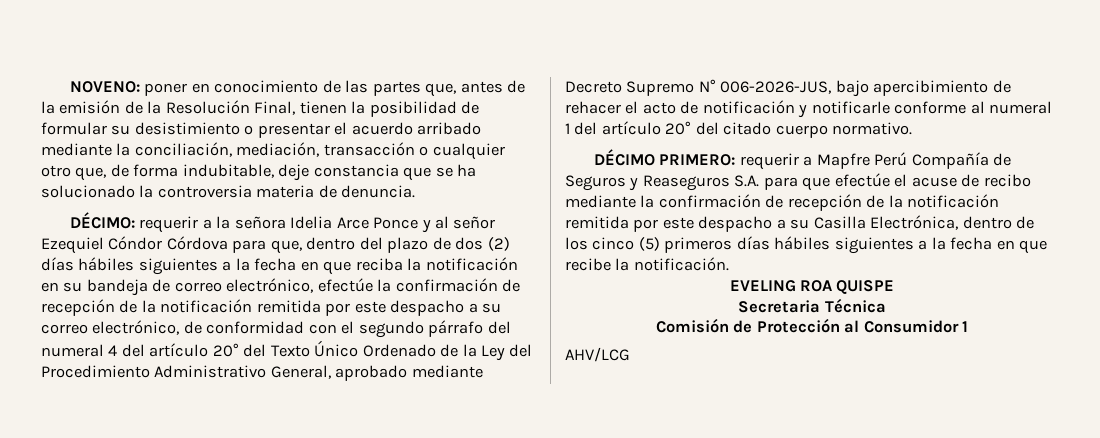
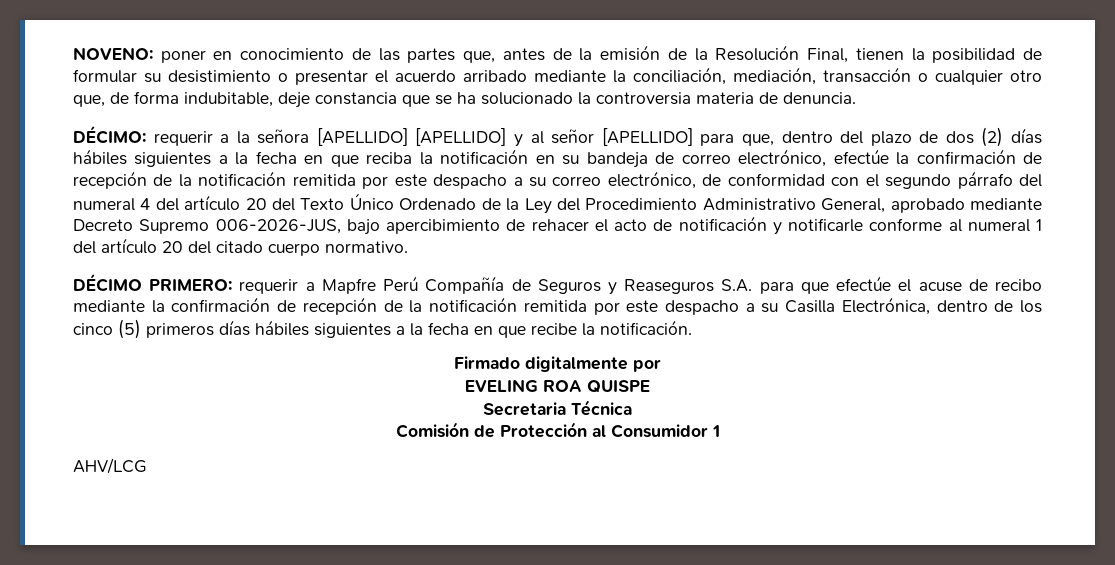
- requerir a la señora Idelia Arce Ponce y al señor Ezequiel Cóndor Córdova para que, dentro del plazo de dos (2) días hábiles siguientes a la fecha en que reciba la notificación en su bandeja de correo electrónico, efectúe la confirmación de recepción de la notificación remitida por este despacho a su correo electrónico, de conformidad con el segundo párrafo del numeral 4 del artículo 20° del Texto Único Ordenado de la Ley del Procedimiento Administrativo General, aprobado mediante Decreto Supremo N° 006-2026-JUS, bajo apercibimiento de rehacer el acto de notificación y notificarle conforme al numeral 1 del artículo 20° del citado cuerpo normativo.
+ requerir a la señora [APELLIDO] [APELLIDO] y al señor [APELLIDO] para que, dentro del plazo de dos (2) días hábiles siguientes a la fecha en que reciba la notificación en su bandeja de correo electrónico, efectúe la confirmación de recepción de la notificación remitida por este despacho a su correo electrónico, de conformidad con el segundo párrafo del numeral 4 del artículo 20 del Texto Único Ordenado de la Ley del Procedimiento Administrativo General, aprobado mediante Decreto Supremo 006-2026-JUS, bajo apercibimiento de rehacer el acto de notificación y notificarle conforme al numeral 1 del artículo 20 del citado cuerpo normativo.
+ Firmado digitalmente por

